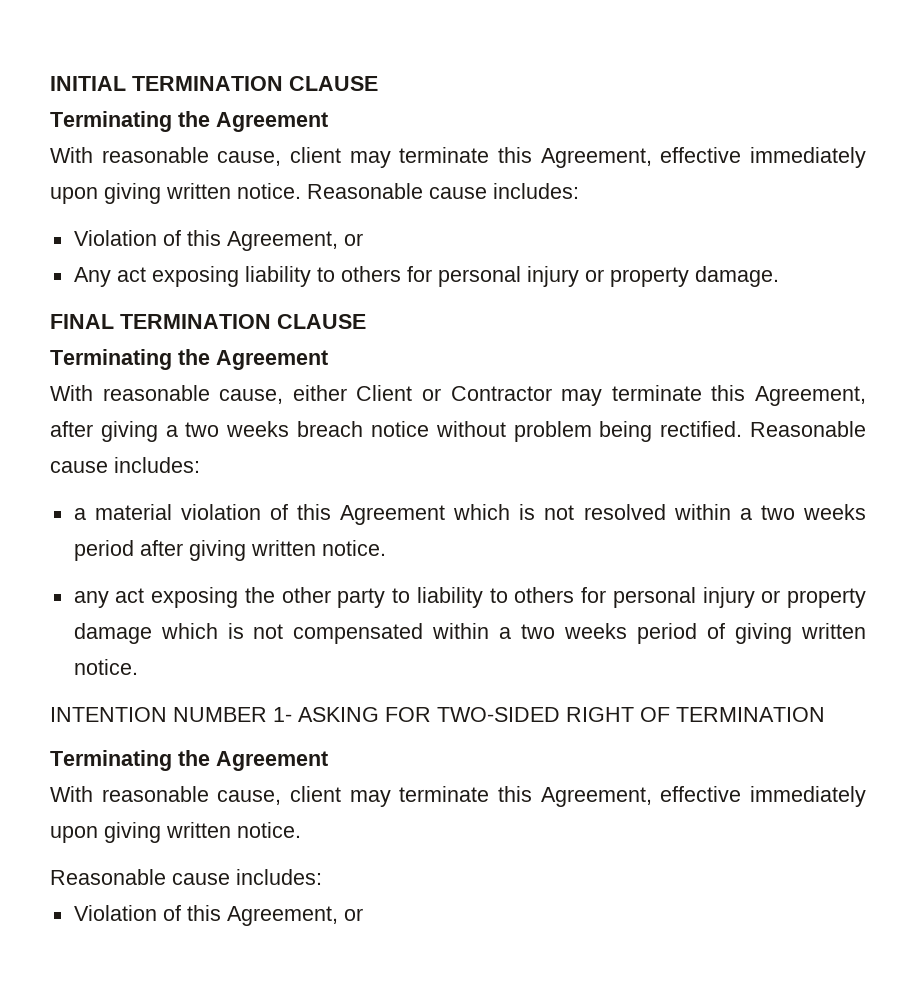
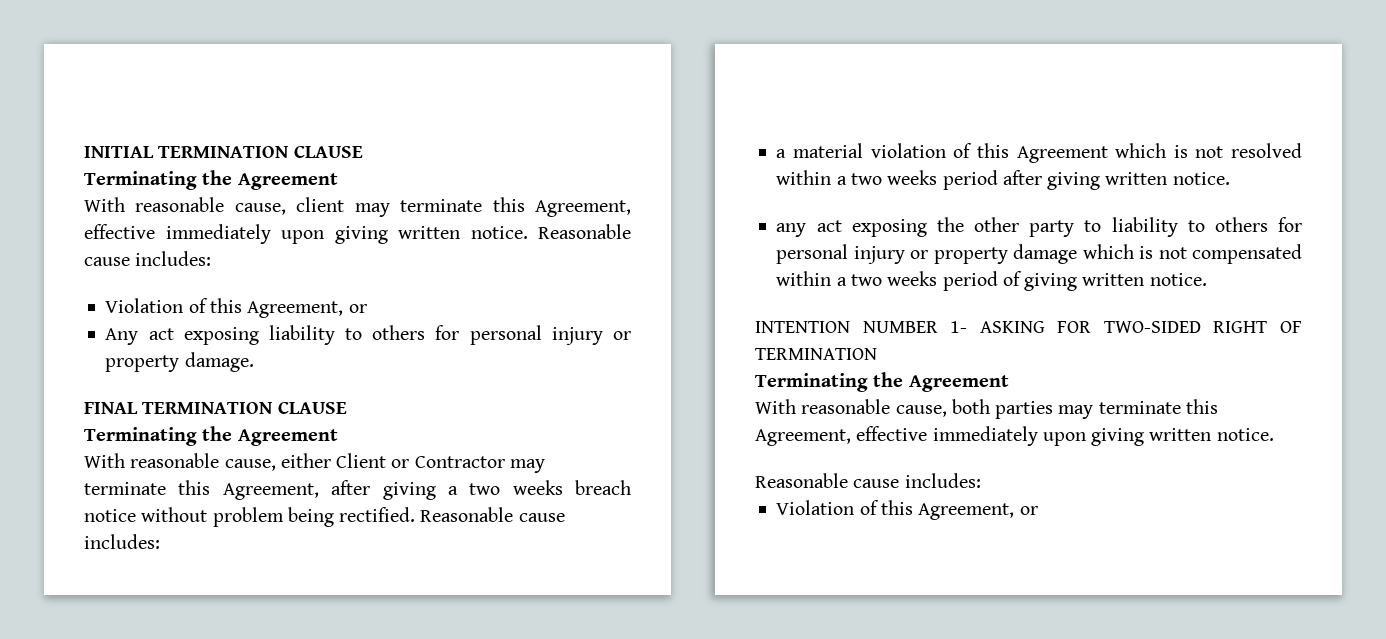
  INTENTION NUMBER 1- ASKING FOR TWO-SIDED RIGHT OF TERMINATION
  Terminating the Agreement
- With reasonable cause, client may terminate this Agreement, effective immediately upon giving written notice.
+ With reasonable cause, both parties may terminate this Agreement, effective immediately upon giving written notice.

